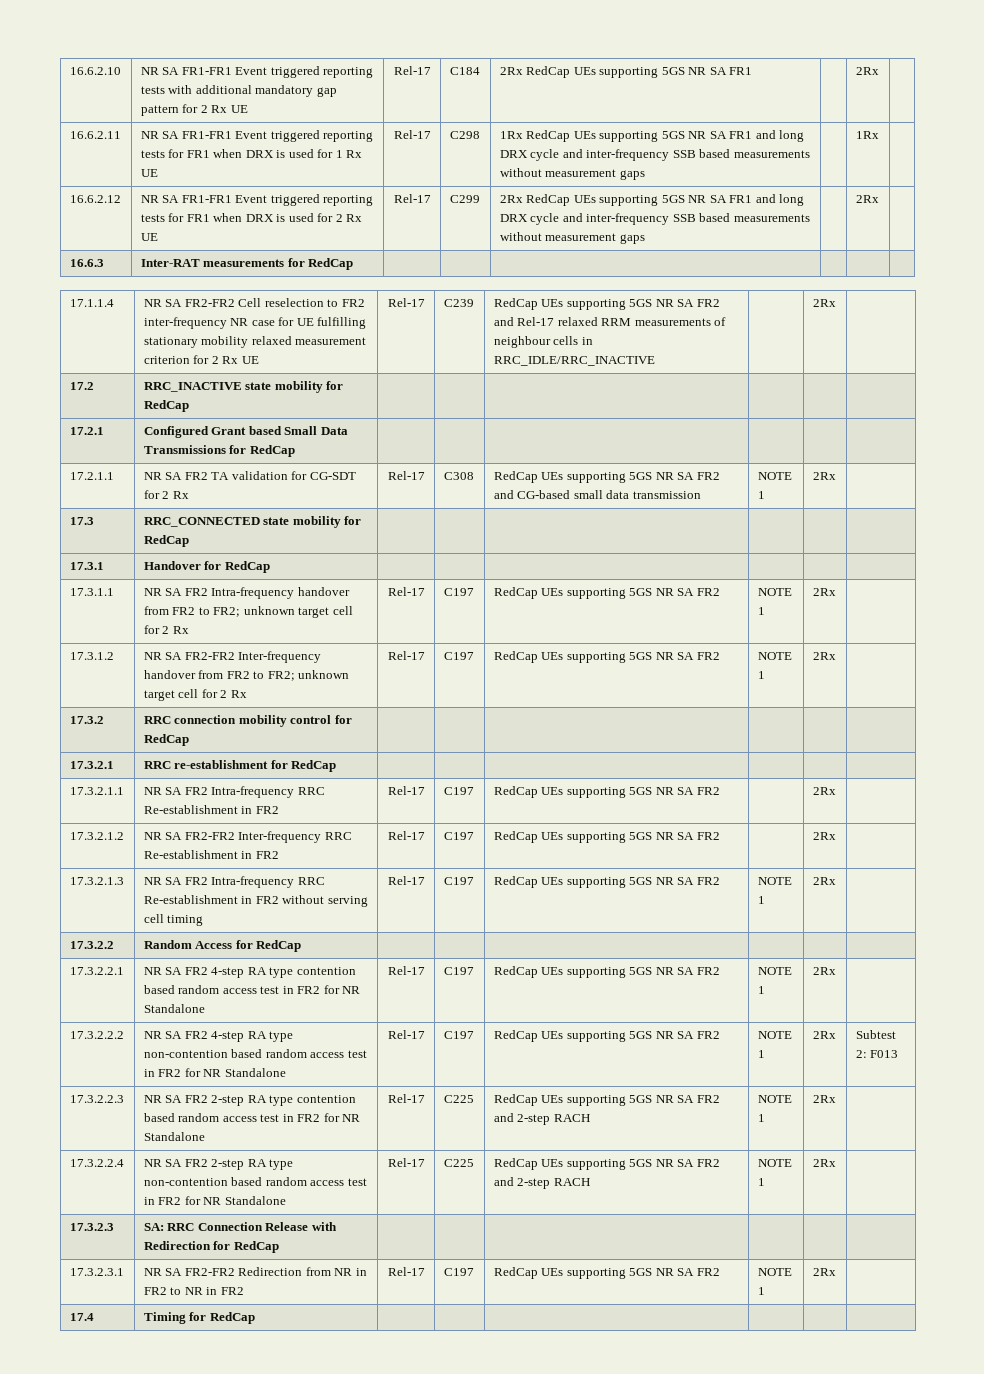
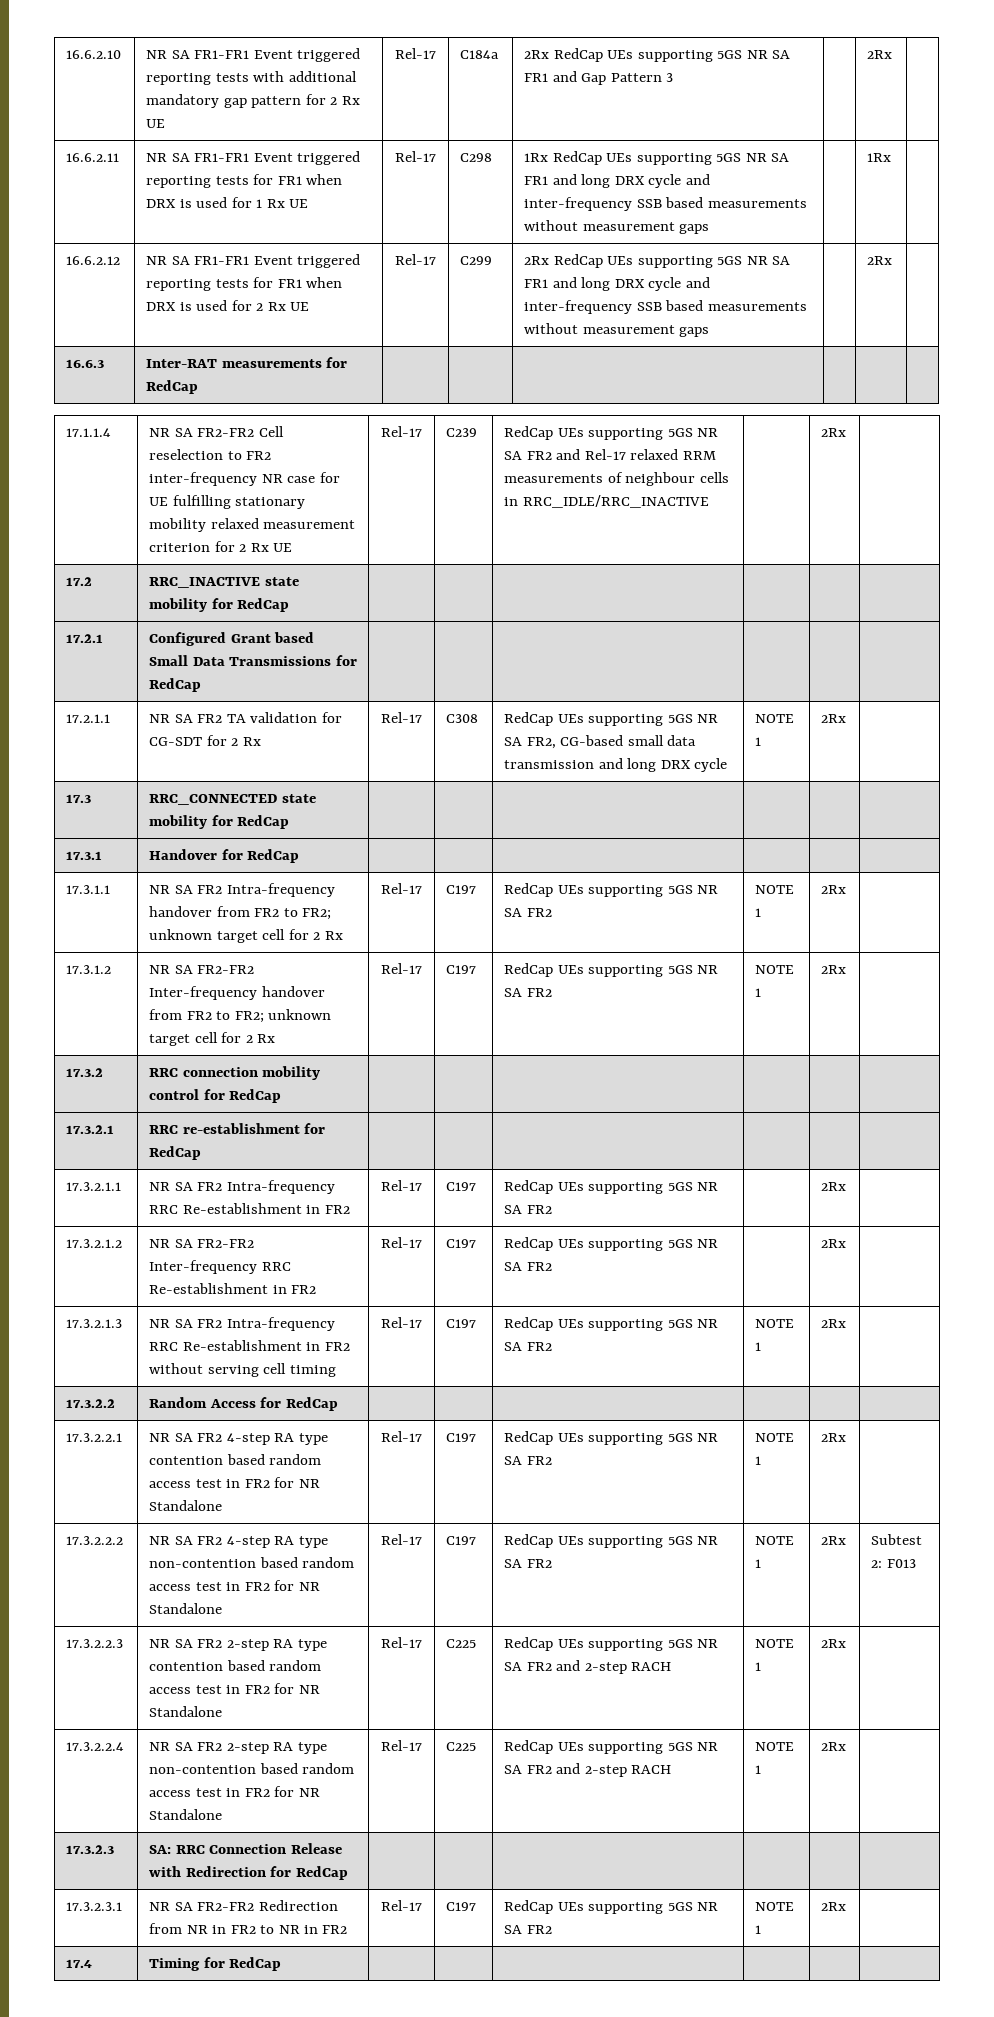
- 16.6.2.10 | NR SA FR1-FR1 Event triggered reporting tests with additional mandatory gap pattern for 2 Rx UE | Rel-17 | C184 | 2Rx RedCap UEs supporting 5GS NR SA FR1 | | 2Rx |
+ 16.6.2.10 | NR SA FR1-FR1 Event triggered reporting tests with additional mandatory gap pattern for 2 Rx UE | Rel-17 | C184a | 2Rx RedCap UEs supporting 5GS NR SA FR1 and Gap Pattern 3 | | 2Rx |
- 17.2.1.1 | NR SA FR2 TA validation for CG-SDT for 2 Rx | Rel-17 | C308 | RedCap UEs supporting 5GS NR SA FR2 and CG-based small data transmission | NOTE 1 | 2Rx |
+ 17.2.1.1 | NR SA FR2 TA validation for CG-SDT for 2 Rx | Rel-17 | C308 | RedCap UEs supporting 5GS NR SA FR2, CG-based small data transmission and long DRX cycle | NOTE 1 | 2Rx |

